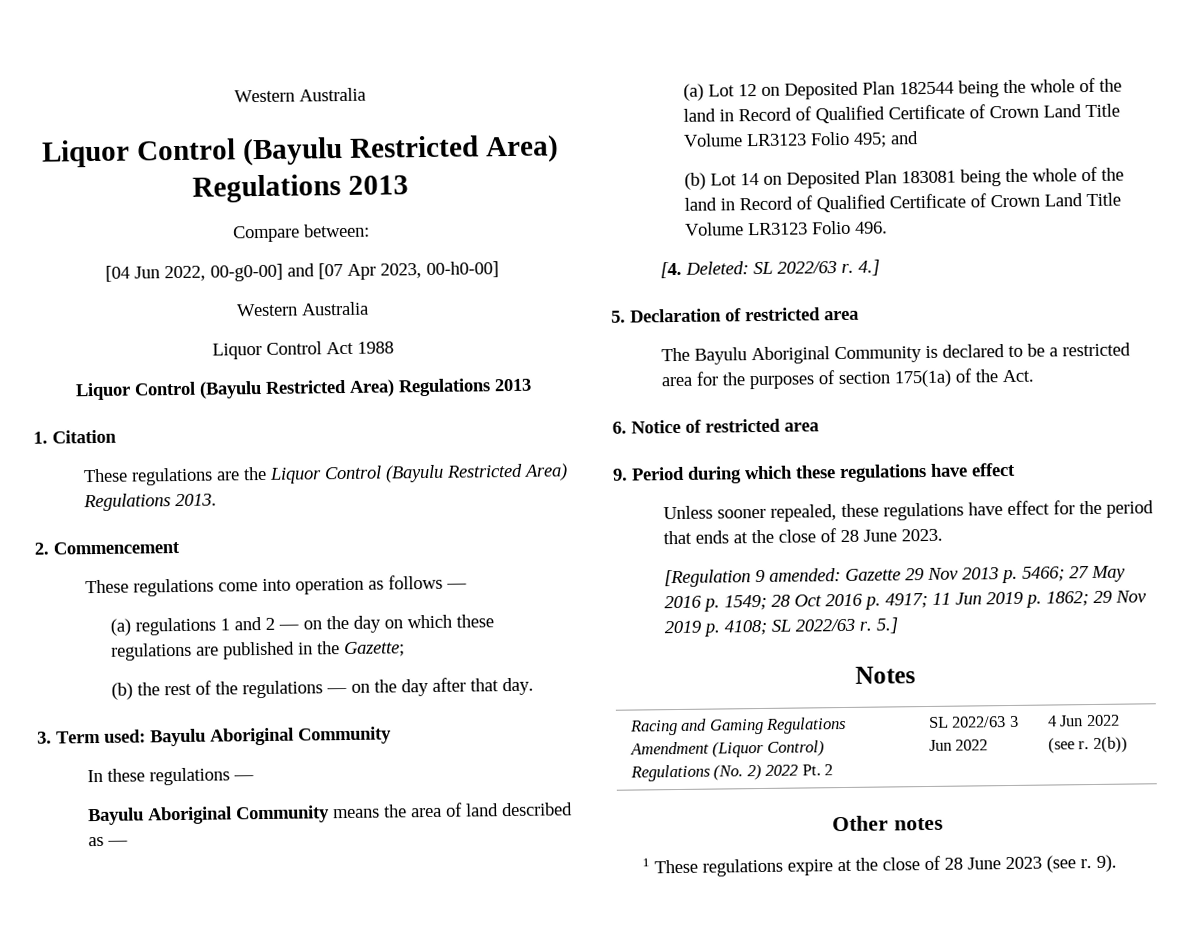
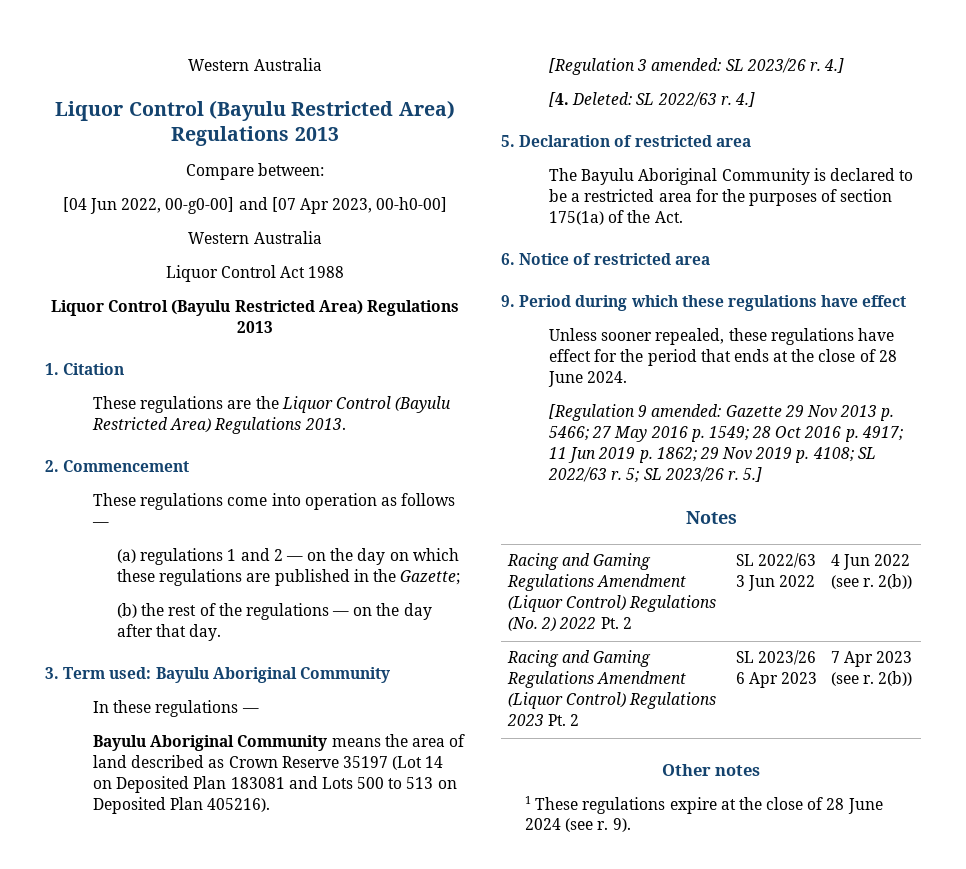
- Bayulu Aboriginal Community means the area of land described as —
- (a) Lot 12 on Deposited Plan 182544 being the whole of the land in Record of Qualified Certificate of Crown Land Title Volume LR3123 Folio 495; and
- (b) Lot 14 on Deposited Plan 183081 being the whole of the land in Record of Qualified Certificate of Crown Land Title Volume LR3123 Folio 496.
+ Bayulu Aboriginal Community means the area of land described as Crown Reserve 35197 (Lot 14 on Deposited Plan 183081 and Lots 500 to 513 on Deposited Plan 405216).
+ [Regulation 3 amended: SL 2023/26 r. 4.]
- Unless sooner repealed, these regulations have effect for the period that ends at the close of 28 June 2023.
+ Unless sooner repealed, these regulations have effect for the period that ends at the close of 28 June 2024.
+ 5; SL 2023/26 r.
+ Racing and Gaming Regulations Amendment (Liquor Control) Regulations 2023 Pt. 2 | SL 2023/26 6 Apr 2023 | 7 Apr 2023 (see r. 2(b))
- 1 These regulations expire at the close of 28 June 2023 (see r.
+ 1 These regulations expire at the close of 28 June 2024 (see r.

